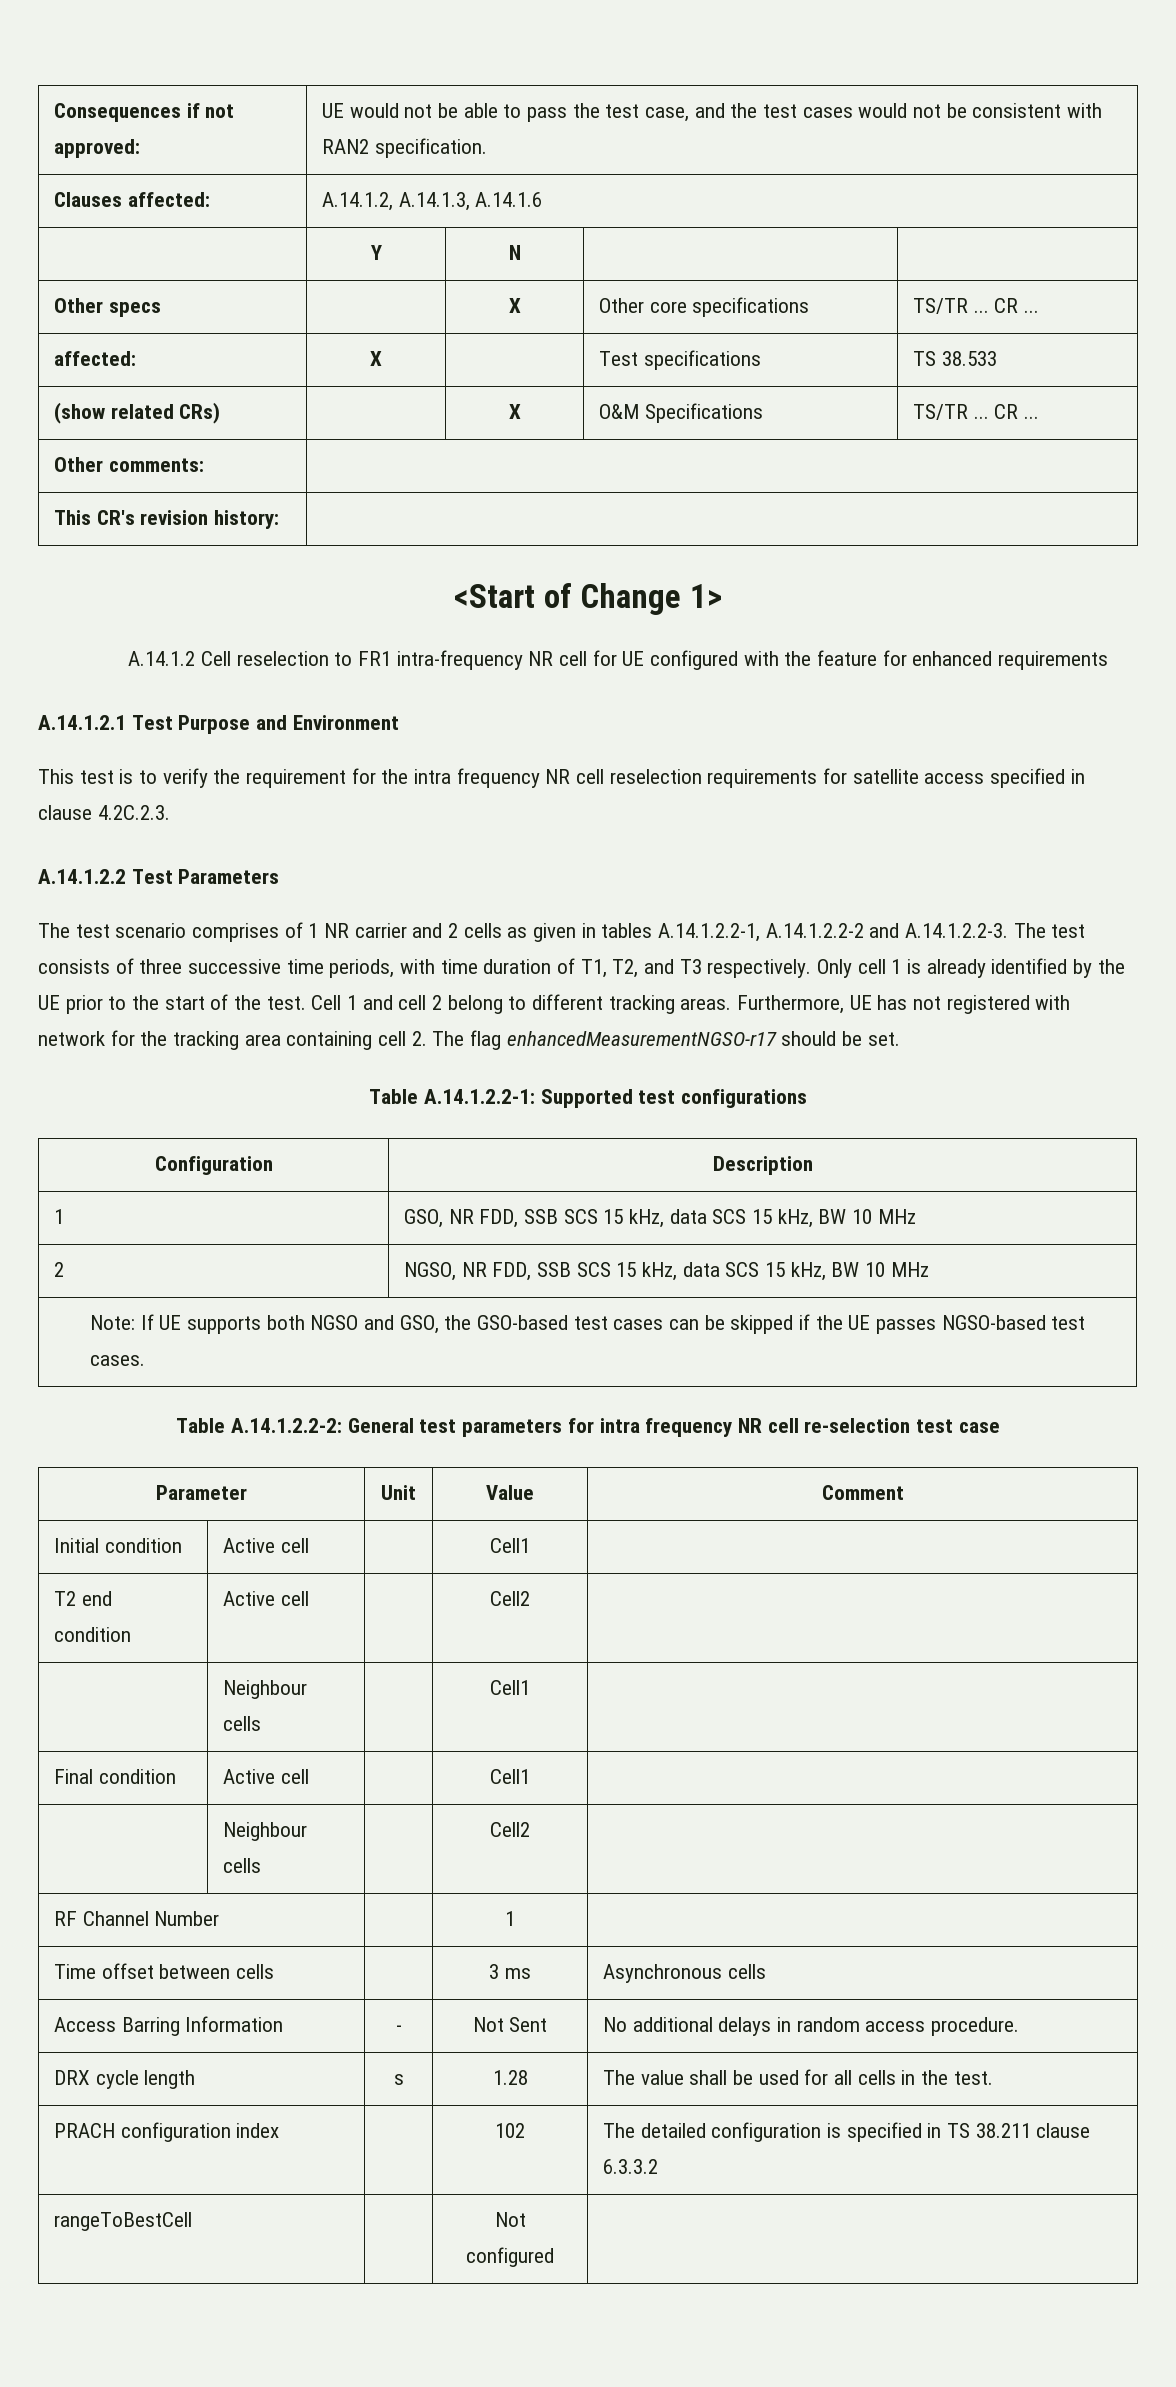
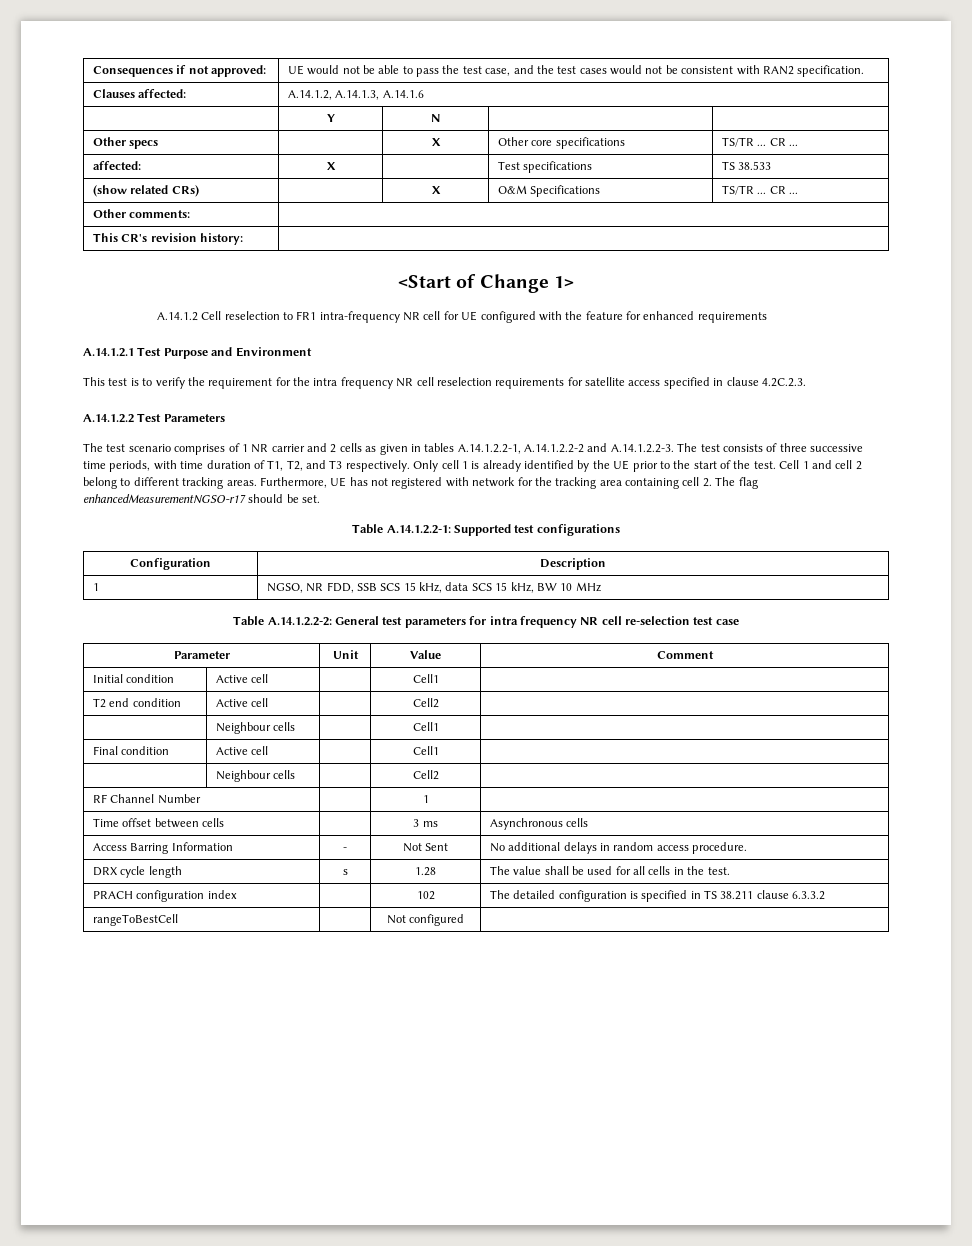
- 1 | GSO, NR FDD, SSB SCS 15 kHz, data SCS 15 kHz, BW 10 MHz
- 2 | NGSO, NR FDD, SSB SCS 15 kHz, data SCS 15 kHz, BW 10 MHz
+ 1 | NGSO, NR FDD, SSB SCS 15 kHz, data SCS 15 kHz, BW 10 MHz
- Note: If UE supports both NGSO and GSO, the GSO-based test cases can be skipped if the UE passes NGSO-based test cases.

